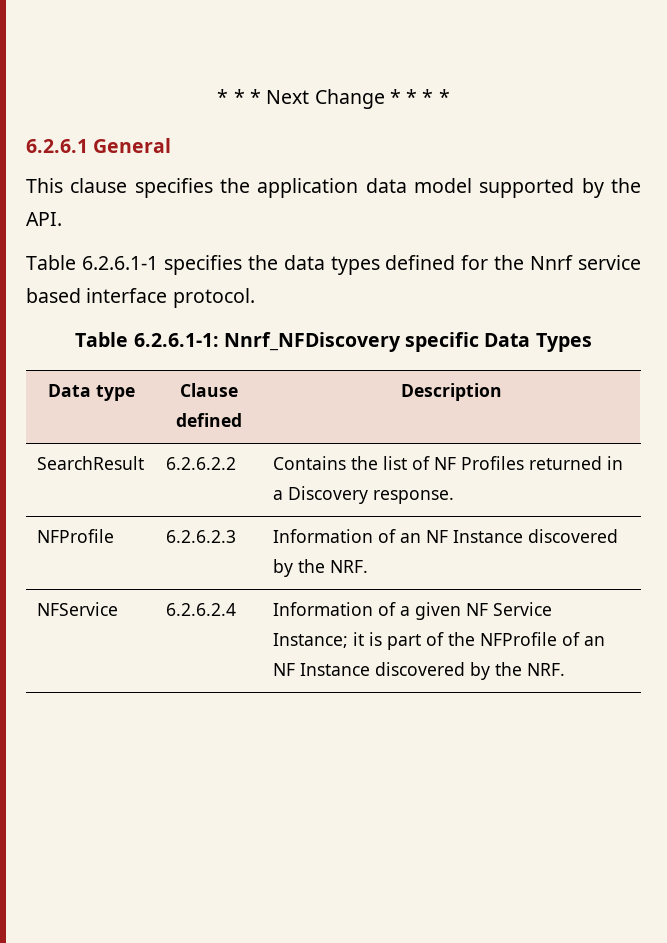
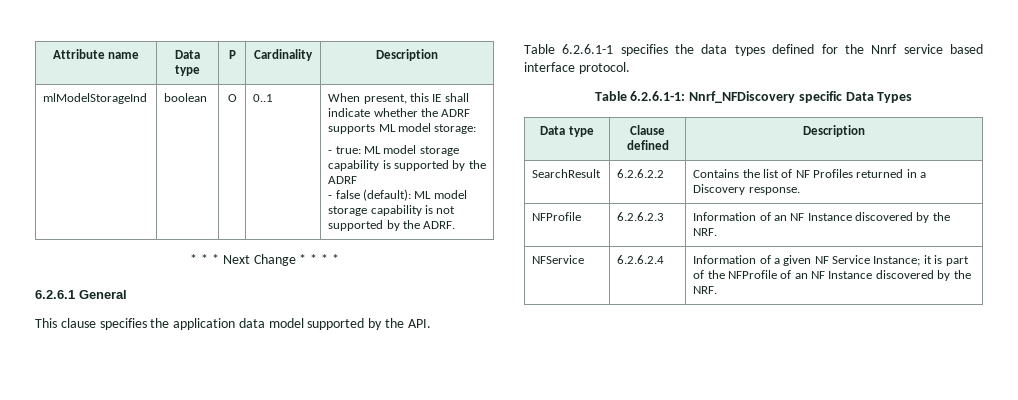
+ Attribute name | Data type | P | Cardinality | Description
+ mlModelStorageInd | boolean | O | 0..1 | When present, this IE shall indicate whether the ADRF supports ML model storage:
+ - true: ML model storage capability is supported by the ADRF
+ - false (default): ML model storage capability is not supported by the ADRF.

